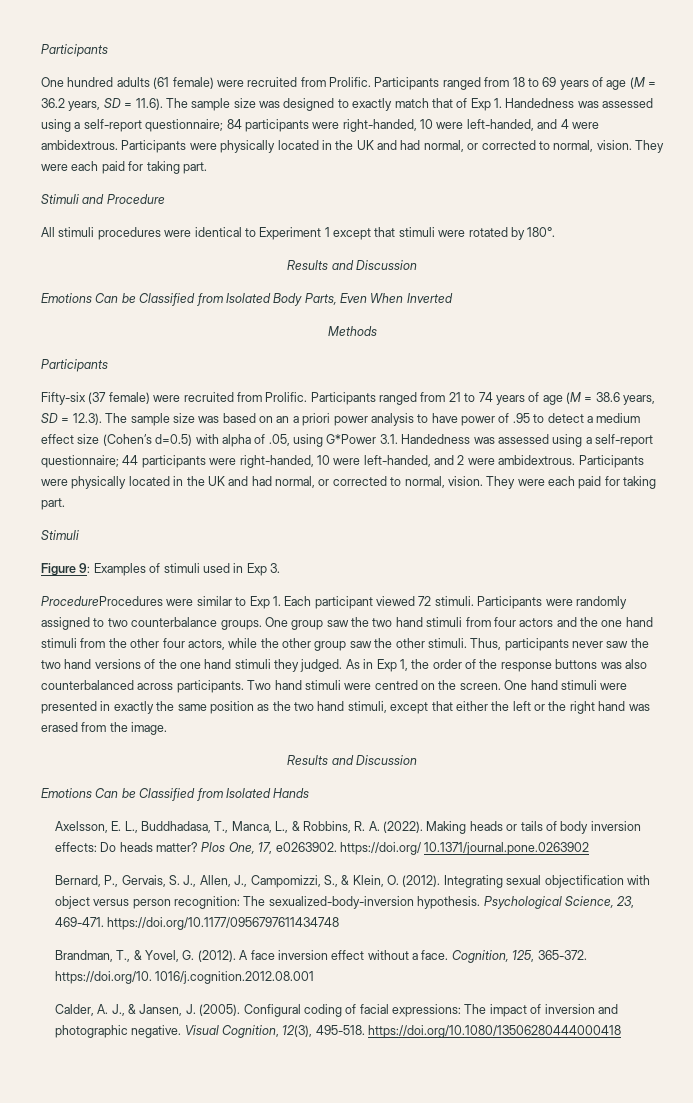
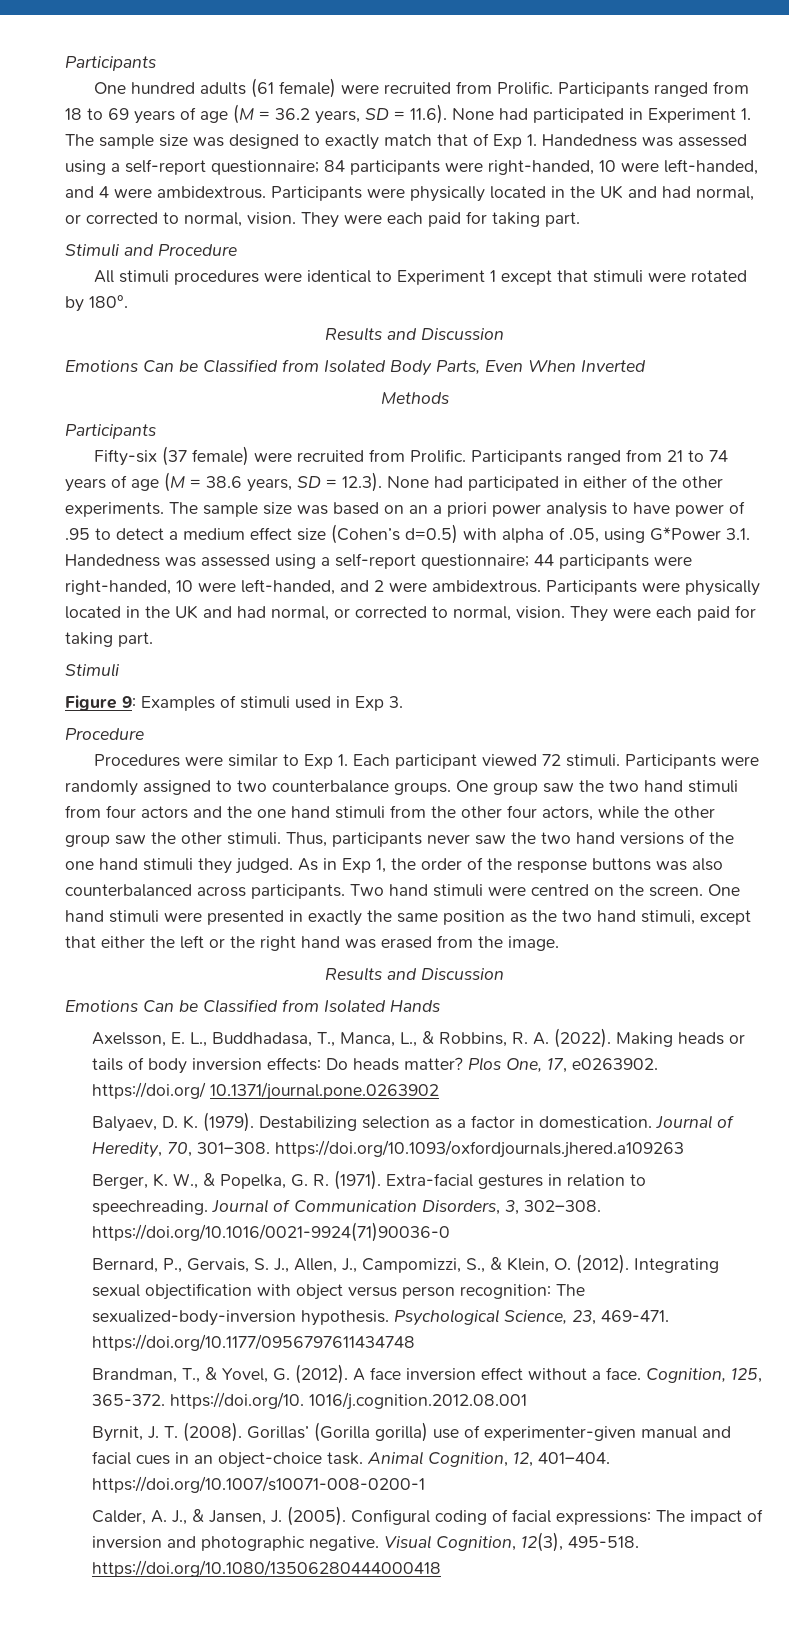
- Participants ranged from 18 to 69 years of age (M = 36.2 years, SD = 11.6). The sample size was designed to exactly match that of Exp 1. Handedness was assessed using a self-report questionnaire; 84 participants were right-handed, 10 were left-handed, and 4 were ambidextrous.
+ Participants ranged from 18 to 69 years of age (M = 36.2 years, SD = 11.6). None had participated in Experiment 1. The sample size was designed to exactly match that of Exp 1. Handedness was assessed using a self-report questionnaire; 84 participants were right-handed, 10 were left-handed, and 4 were ambidextrous.
- Participants ranged from 21 to 74 years of age (M = 38.6 years, SD = 12.3). The sample size was based on an a priori power analysis to have power of .95 to detect a medium effect size (Cohen’s d=0.5) with alpha of .05, using G*Power 3.1. Handedness was assessed using a self-report questionnaire;
+ Participants ranged from 21 to 74 years of age (M = 38.6 years, SD = 12.3). None had participated in either of the other experiments. The sample size was based on an a priori power analysis to have power of .95 to detect a medium effect size (Cohen’s d=0.5) with alpha of .05, using G*Power 3.1. Handedness was assessed using a self-report questionnaire;
  Figure 9: Examples of stimuli used in Exp 3.
- ProcedureProcedures were similar to Exp 1. Each participant viewed 72 stimuli.
+ Procedure
+ Procedures were similar to Exp 1. Each participant viewed 72 stimuli.
+ Balyaev, D. K. (1979). Destabilizing selection as a factor in domestication. Journal of Heredity, 70, 301–308. https://doi.org/10.1093/oxfordjournals.jhered.a109263
+ Berger, K. W., & Popelka, G. R. (1971). Extra-facial gestures in relation to speechreading. Journal of Communication Disorders, 3, 302–308. https://doi.org/10.1016/0021-9924(71)90036-0
+ Byrnit, J. T. (2008). Gorillas’ (Gorilla gorilla) use of experimenter-given manual and facial cues in an object-choice task. Animal Cognition, 12, 401–404. https://doi.org/10.1007/s10071-008-0200-1

